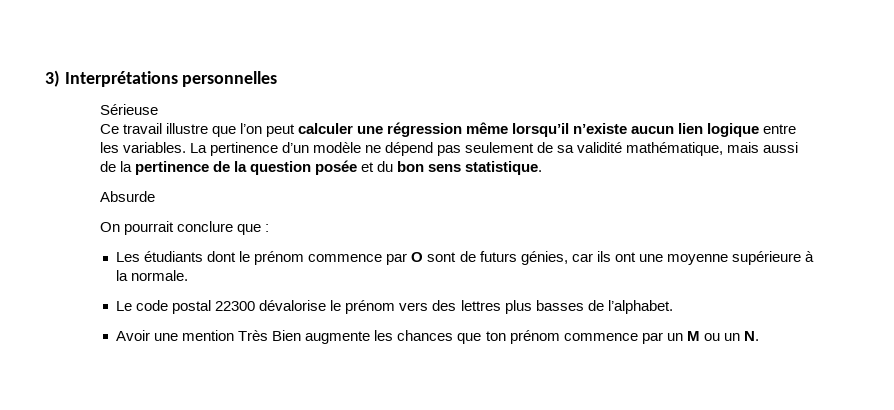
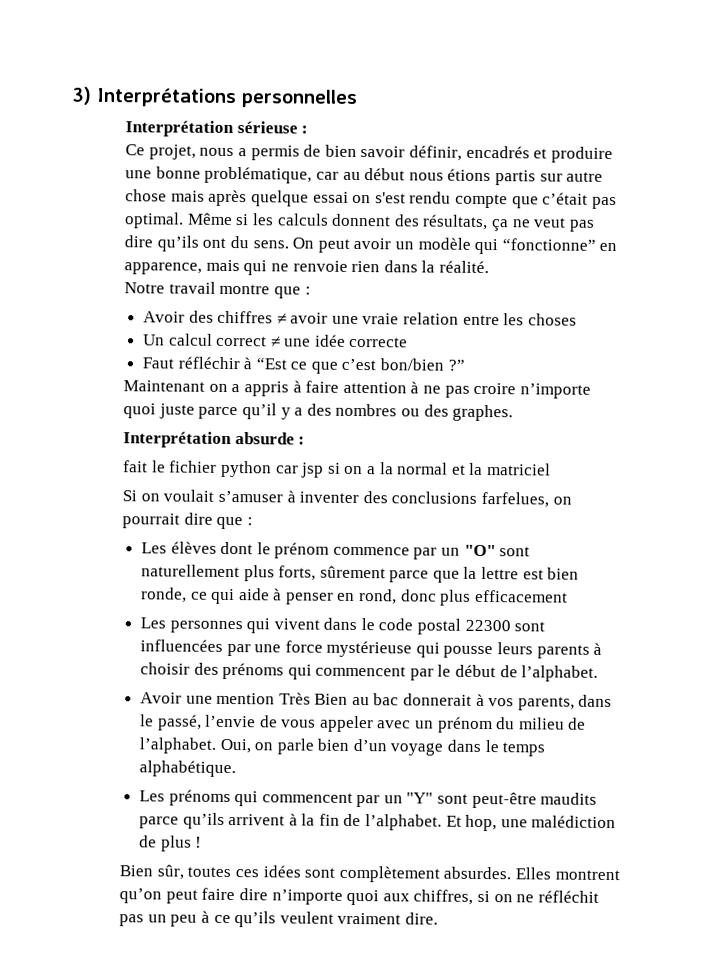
- Sérieuse
- Ce travail illustre que l’on peut calculer une régression même lorsqu’il n’existe aucun lien logique entre les variables. La pertinence d’un modèle ne dépend pas seulement de sa validité mathématique, mais aussi de la pertinence de la question posée et du bon sens statistique.
- Absurde
- On pourrait conclure que :
+ Interprétation sérieuse :
+ Ce projet, nous a permis de bien savoir définir, encadrés et produire une bonne problématique, car au début nous étions partis sur autre chose mais après quelque essai on s'est rendu compte que c’était pas optimal. Même si les calculs donnent des résultats, ça ne veut pas dire qu’ils ont du sens. On peut avoir un modèle qui “fonctionne” en apparence, mais qui ne renvoie rien dans la réalité.
+ Notre travail montre que :
+ Avoir des chiffres ≠ avoir une vraie relation entre les choses
+ Un calcul correct ≠ une idée correcte
+ Faut réfléchir à “Est ce que c’est bon/bien ?”
+ Maintenant on a appris à faire attention à ne pas croire n’importe quoi juste parce qu’il y a des nombres ou des graphes.
+ Interprétation absurde :
+ fait le fichier python car jsp si on a la normal et la matriciel
+ Si on voulait s’amuser à inventer des conclusions farfelues, on pourrait dire que :
- Les étudiants dont le prénom commence par O sont de futurs génies, car ils ont une moyenne supérieure à la normale.
- Le code postal 22300 dévalorise le prénom vers des lettres plus basses de l’alphabet.
+ Les élèves dont le prénom commence par un "O" sont naturellement plus forts, sûrement parce que la lettre est bien ronde, ce qui aide à penser en rond, donc plus efficacement
+ Les personnes qui vivent dans le code postal 22300 sont influencées par une force mystérieuse qui pousse leurs parents à choisir des prénoms qui commencent par le début de l’alphabet.
- Avoir une mention Très Bien augmente les chances que ton prénom commence par un M ou un N.
+ Avoir une mention Très Bien au bac donnerait à vos parents, dans le passé, l’envie de vous appeler avec un prénom du milieu de l’alphabet. Oui, on parle bien d’un voyage dans le temps alphabétique.
+ Les prénoms qui commencent par un "Y" sont peut-être maudits parce qu’ils arrivent à la fin de l’alphabet. Et hop, une malédiction de plus !
+ Bien sûr, toutes ces idées sont complètement absurdes. Elles montrent qu’on peut faire dire n’importe quoi aux chiffres, si on ne réfléchit pas un peu à ce qu’ils veulent vraiment dire.

